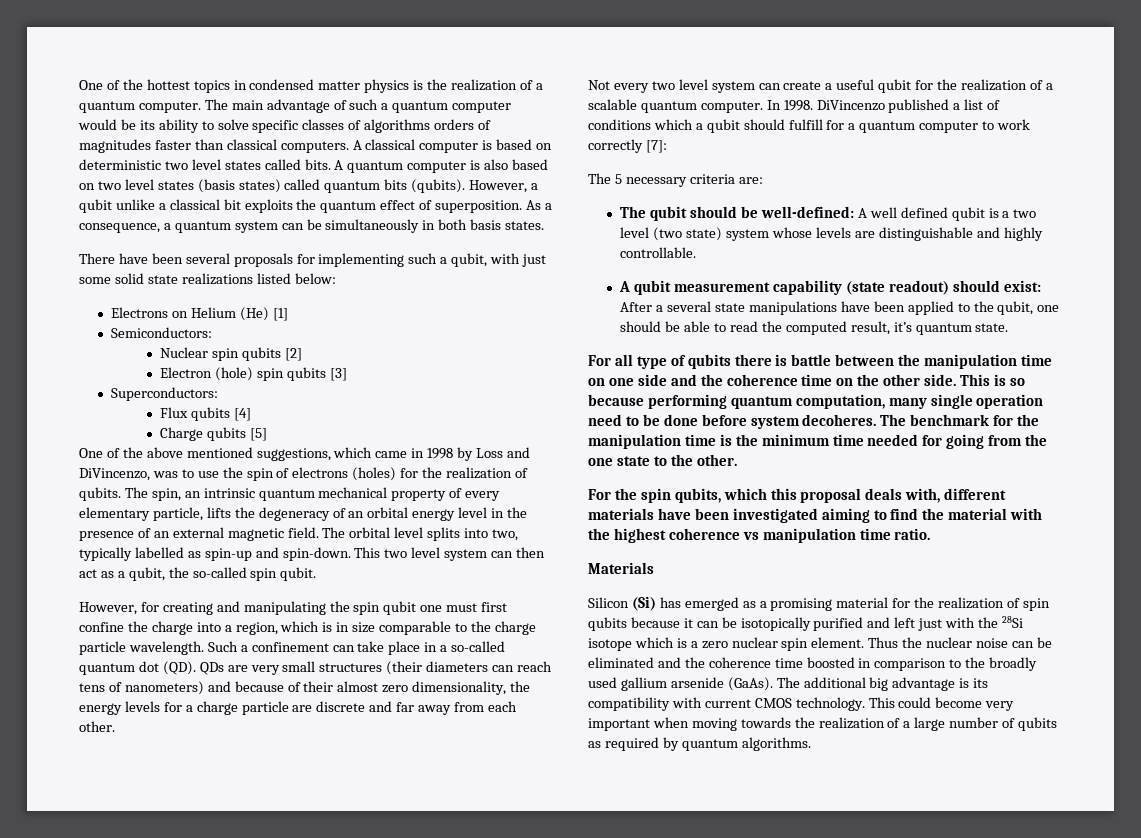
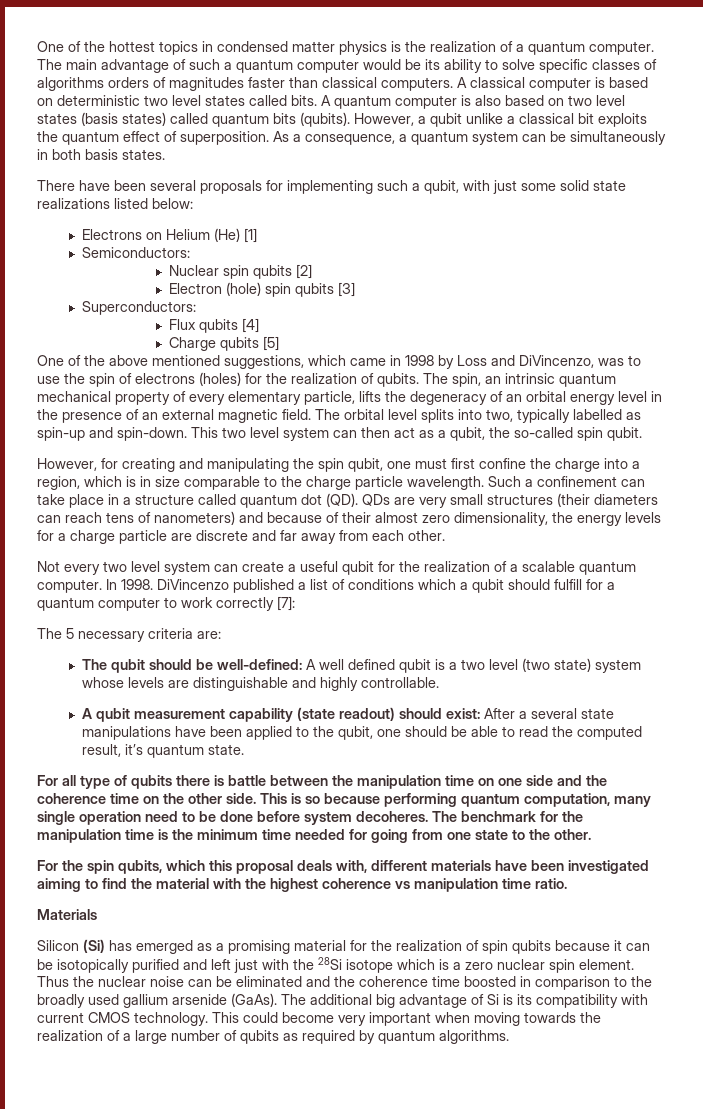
- However, for creating and manipulating the spin qubit one must first confine the charge into a region, which is in size comparable to the charge particle wavelength.
+ However, for creating and manipulating the spin qubit, one must first confine the charge into a region, which is in size comparable to the charge particle wavelength.
- Such a confinement can take place in a so-called quantum dot (QD). QDs are very small structures (their diameters can reach tens of nanometers) and because of their almost zero dimensionality, the energy levels for a charge particle are discrete and far away from each other.
+ Such a confinement can take place in a structure called quantum dot (QD). QDs are very small structures (their diameters can reach tens of nanometers) and because of their almost zero dimensionality, the energy levels for a charge particle are discrete and far away from each other.
- The benchmark for the manipulation time is the minimum time needed for going from the one state to the other.
+ The benchmark for the manipulation time is the minimum time needed for going from one state to the other.
- The additional big advantage is its compatibility with current CMOS technology.
+ The additional big advantage of Si is its compatibility with current CMOS technology.

